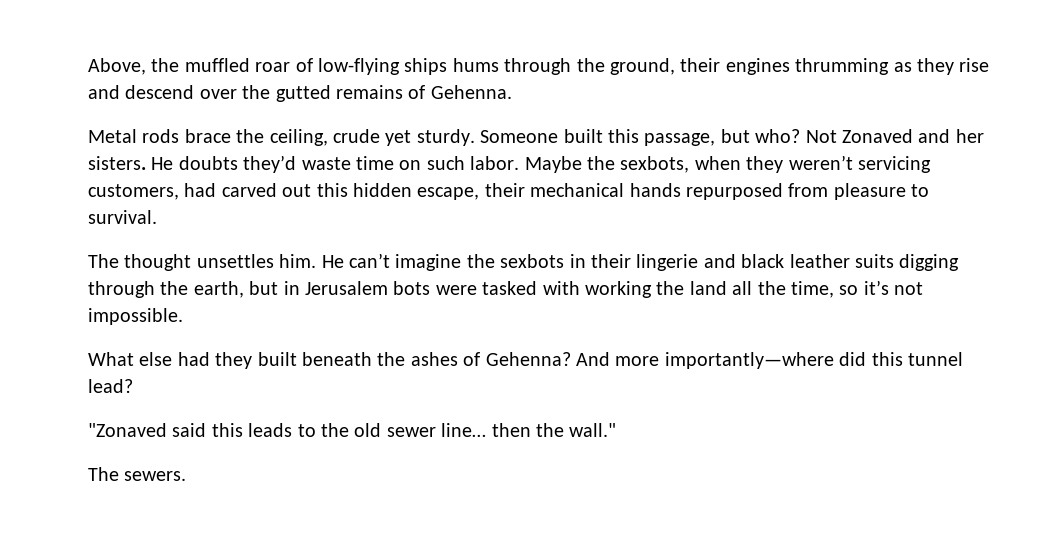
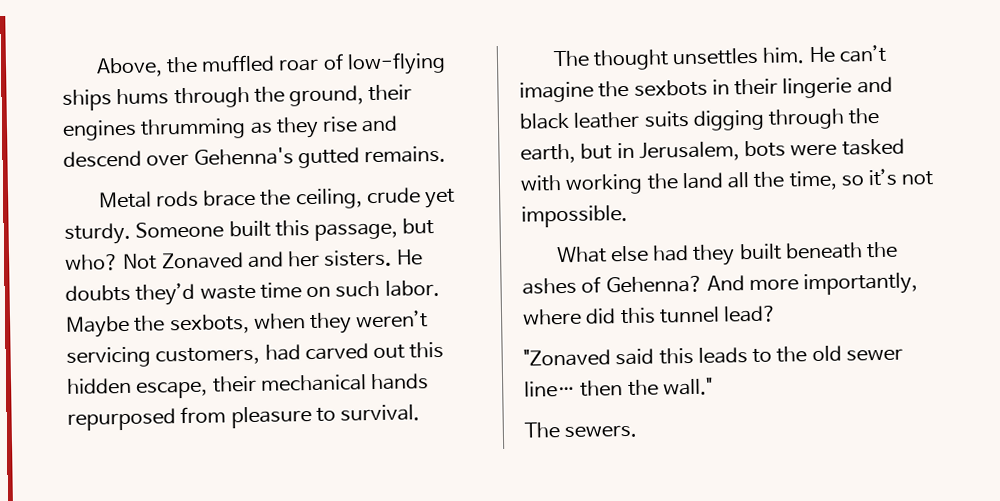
- Above, the muffled roar of low-flying ships hums through the ground, their engines thrumming as they rise and descend over the gutted remains of Gehenna.
+ Above, the muffled roar of low-flying ships hums through the ground, their engines thrumming as they rise and descend over Gehenna's gutted remains.
- He can’t imagine the sexbots in their lingerie and black leather suits digging through the earth, but in Jerusalem bots were tasked with working the land all the time, so it’s not impossible.
+ He can’t imagine the sexbots in their lingerie and black leather suits digging through the earth, but in Jerusalem, bots were tasked with working the land all the time, so it’s not impossible.
- And more importantly—where did this tunnel lead?
+ And more importantly, where did this tunnel lead?

